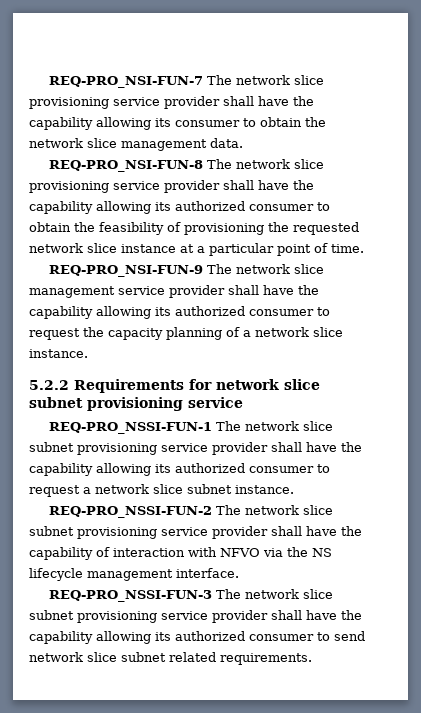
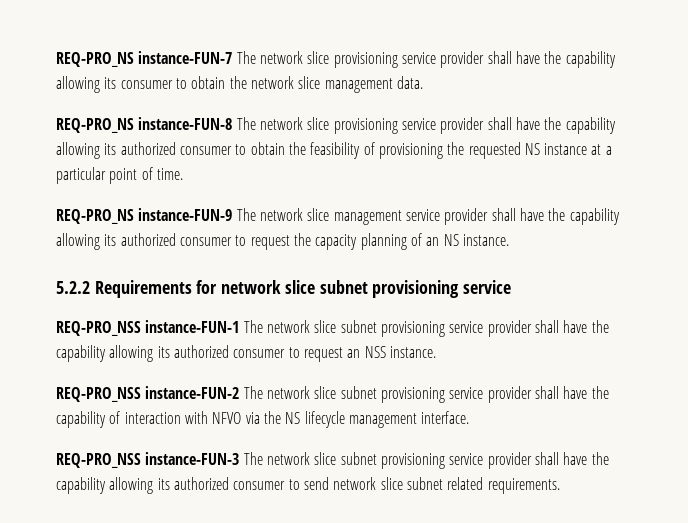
- REQ-PRO_NSI-FUN-7 The network slice provisioning service provider shall have the capability allowing its consumer to obtain the network slice management data.
+ REQ-PRO_NS instance-FUN-7 The network slice provisioning service provider shall have the capability allowing its consumer to obtain the network slice management data.
- REQ-PRO_NSI-FUN-8 The network slice provisioning service provider shall have the capability allowing its authorized consumer to obtain the feasibility of provisioning the requested network slice instance at a particular point of time.
+ REQ-PRO_NS instance-FUN-8 The network slice provisioning service provider shall have the capability allowing its authorized consumer to obtain the feasibility of provisioning the requested NS instance at a particular point of time.
- REQ-PRO_NSI-FUN-9 The network slice management service provider shall have the capability allowing its authorized consumer to request the capacity planning of a network slice instance.
+ REQ-PRO_NS instance-FUN-9 The network slice management service provider shall have the capability allowing its authorized consumer to request the capacity planning of an NS instance.
- REQ-PRO_NSSI-FUN-1 The network slice subnet provisioning service provider shall have the capability allowing its authorized consumer to request a network slice subnet instance.
- REQ-PRO_NSSI-FUN-2 The network slice subnet provisioning service provider shall have the capability of interaction with NFVO via the NS lifecycle management interface.
+ REQ-PRO_NSS instance-FUN-1 The network slice subnet provisioning service provider shall have the capability allowing its authorized consumer to request an NSS instance.
+ REQ-PRO_NSS instance-FUN-2 The network slice subnet provisioning service provider shall have the capability of interaction with NFVO via the NS lifecycle management interface.
- REQ-PRO_NSSI-FUN-3 The network slice subnet provisioning service provider shall have the capability allowing its authorized consumer to send network slice subnet related requirements.
+ REQ-PRO_NSS instance-FUN-3 The network slice subnet provisioning service provider shall have the capability allowing its authorized consumer to send network slice subnet related requirements.

